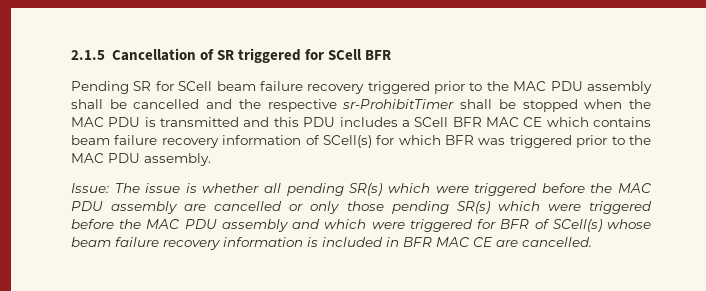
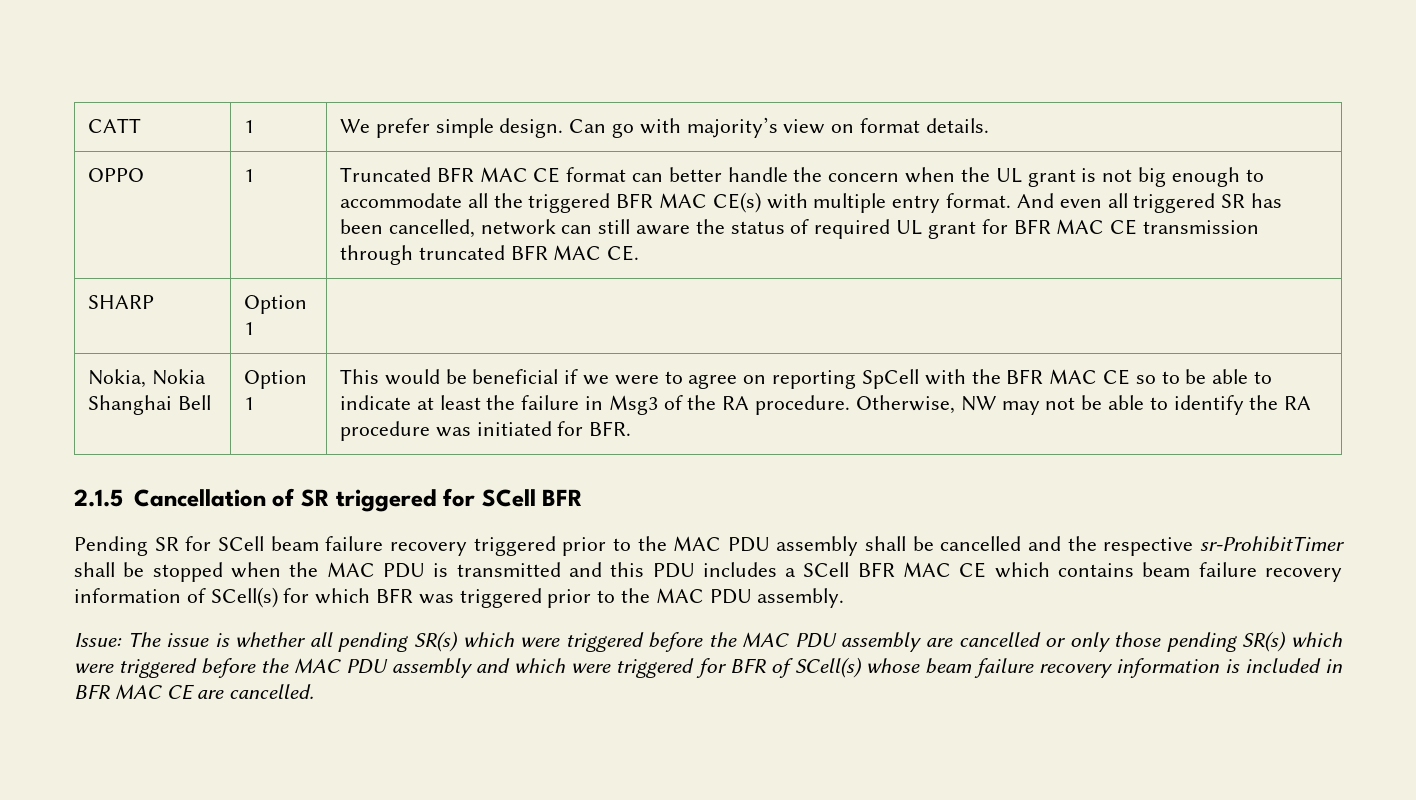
+ CATT | 1 | We prefer simple design. Can go with majority’s view on format details.
+ OPPO | 1 | Truncated BFR MAC CE format can better handle the concern when the UL grant is not big enough to accommodate all the triggered BFR MAC CE(s) with multiple entry format. And even all triggered SR has been cancelled, network can still aware the status of required UL grant for BFR MAC CE transmission through truncated BFR MAC CE.
+ SHARP | Option 1 |
+ Nokia, Nokia Shanghai Bell | Option 1 | This would be beneficial if we were to agree on reporting SpCell with the BFR MAC CE so to be able to indicate at least the failure in Msg3 of the RA procedure. Otherwise, NW may not be able to identify the RA procedure was initiated for BFR.

